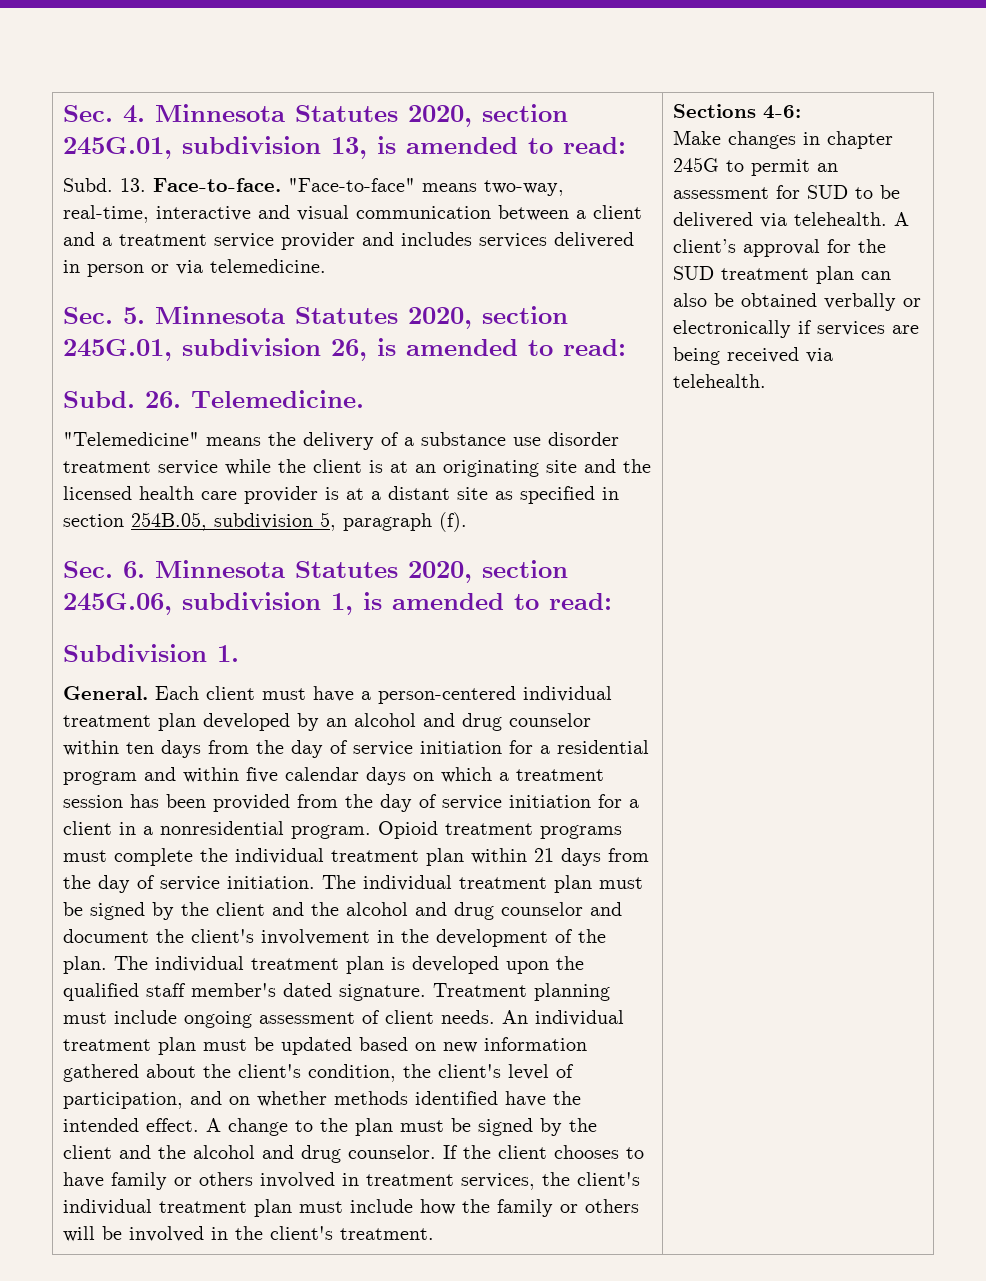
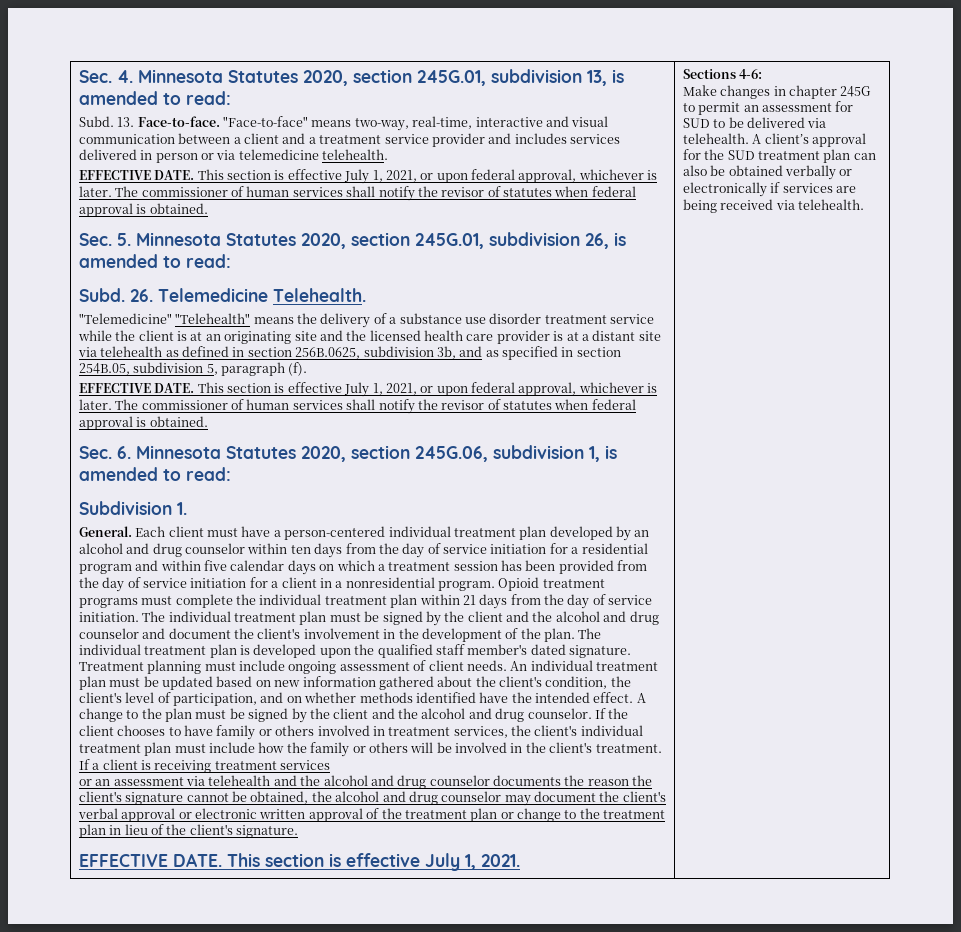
- "Face-to-face" means two-way, real-time, interactive and visual communication between a client and a treatment service provider and includes services delivered in person or via telemedicine.
+ "Face-to-face" means two-way, real-time, interactive and visual communication between a client and a treatment service provider and includes services delivered in person or via telemedicine telehealth.
+ EFFECTIVE DATE. This section is effective July 1, 2021, or upon federal approval, whichever is later. The commissioner of human services shall notify the revisor of statutes when federal approval is obtained.
- 26. Telemedicine.
+ 26. Telemedicine Telehealth.
- "Telemedicine" means the delivery of a substance use disorder treatment service while the client is at an originating site and the licensed health care provider is at a distant site as specified in section 254B.05, subdivision 5, paragraph (f).
+ "Telemedicine" "Telehealth" means the delivery of a substance use disorder treatment service while the client is at an originating site and the licensed health care provider is at a distant site via telehealth as defined in section 256B.0625, subdivision 3b, and as specified in section 254B.05, subdivision 5, paragraph (f).
+ EFFECTIVE DATE. This section is effective July 1, 2021, or upon federal approval, whichever is later. The commissioner of human services shall notify the revisor of statutes when federal approval is obtained.
+ If a client is receiving treatment services
+ or an assessment via telehealth and the alcohol and drug counselor documents the reason the client's signature cannot be obtained, the alcohol and drug counselor may document the client's verbal approval or electronic written approval of the treatment plan or change to the treatment plan in lieu of the client's signature.
+ EFFECTIVE DATE. This section is effective July 1, 2021.

